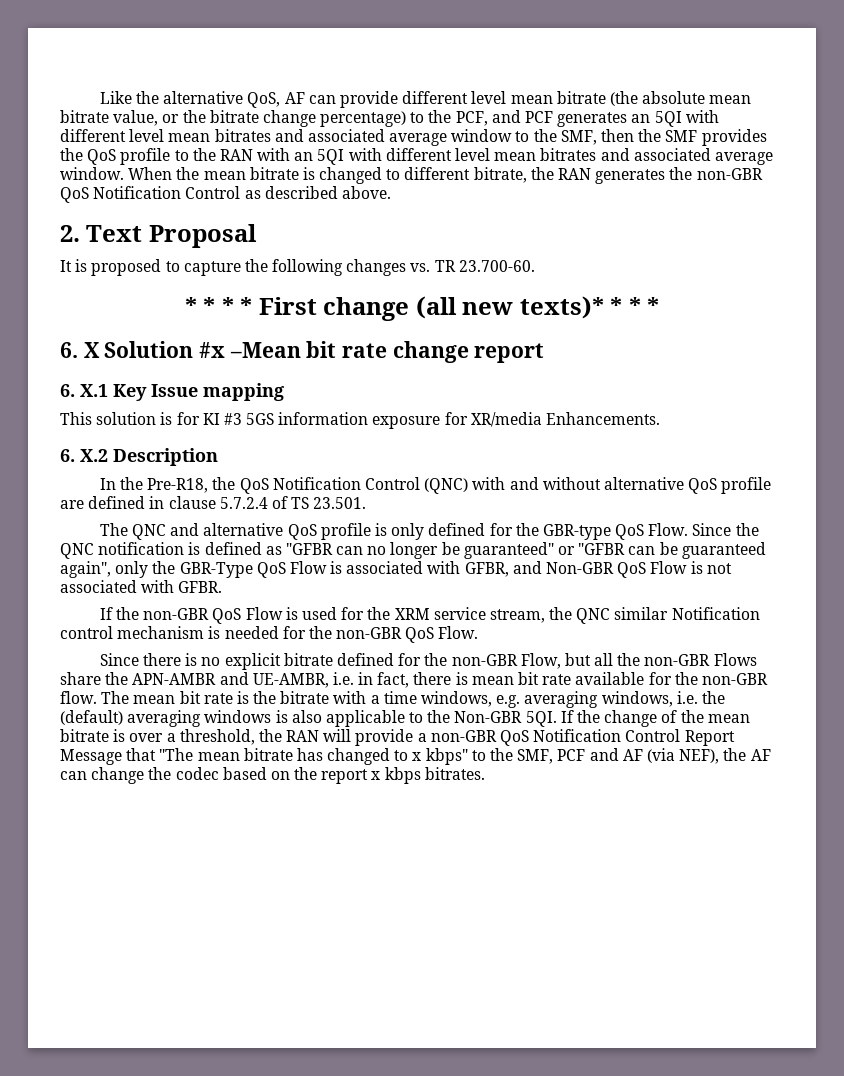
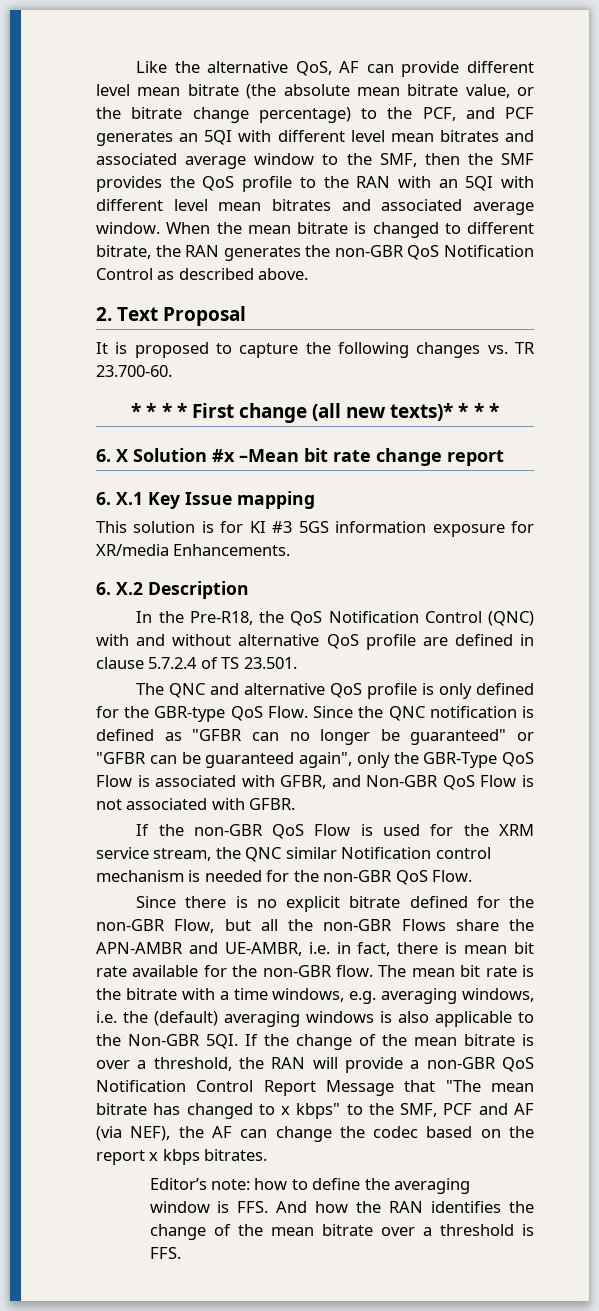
+ Editor’s note: how to define the averaging window is FFS. And how the RAN identifies the change of the mean bitrate over a threshold is FFS.

